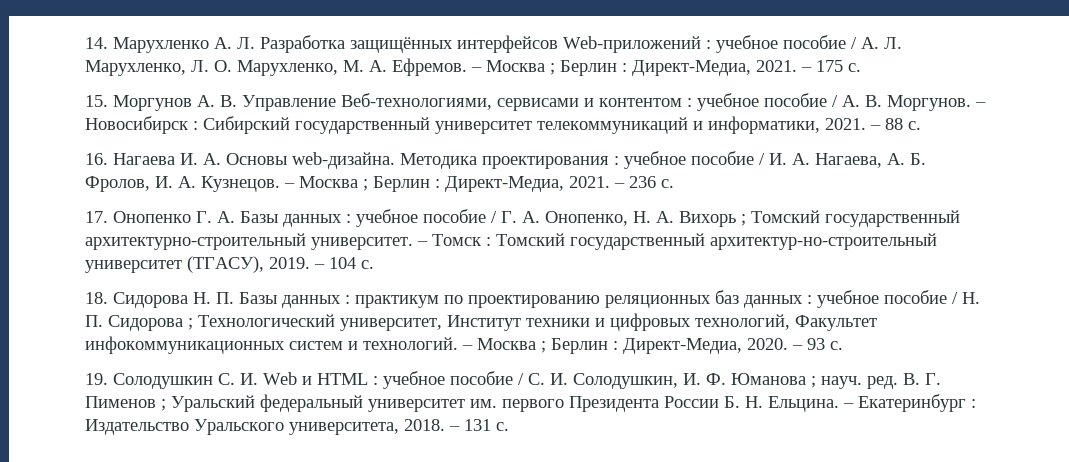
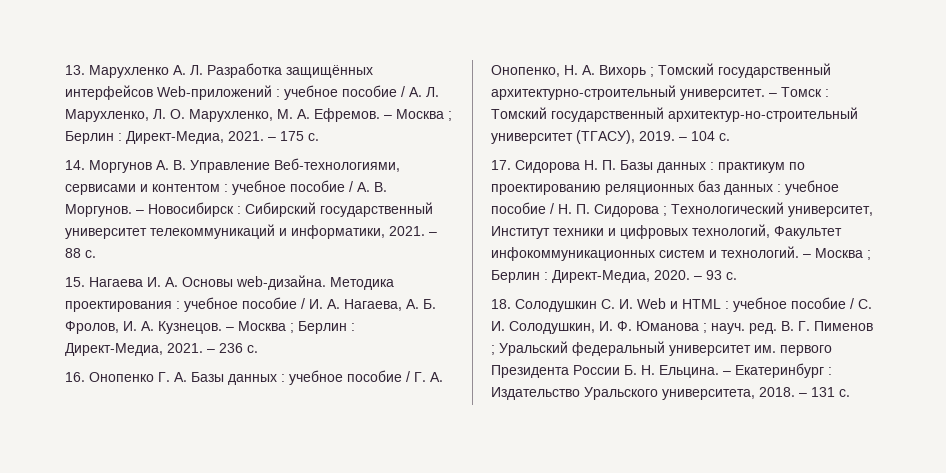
- 14. Марухленко А. Л. Разработка защищённых интерфейсов Web-приложений : учебное пособие / А. Л. Марухленко, Л. О. Марухленко, М. А. Ефремов.
+ 13. Марухленко А. Л. Разработка защищённых интерфейсов Web-приложений : учебное пособие / А. Л. Марухленко, Л. О. Марухленко, М. А. Ефремов.
- 15. Моргунов А. В. Управление Веб-технологиями, сервисами и контентом : учебное пособие / А. В. Моргунов.
+ 14. Моргунов А. В. Управление Веб-технологиями, сервисами и контентом : учебное пособие / А. В. Моргунов.
- 16. Нагаева И. А. Основы web-дизайна.
+ 15. Нагаева И. А. Основы web-дизайна.
- 17. Онопенко Г. А. Базы данных : учебное пособие / Г. А. Онопенко, Н. А. Вихорь ; Томский государственный архитектурно-строительный университет.
+ 16. Онопенко Г. А. Базы данных : учебное пособие / Г. А. Онопенко, Н. А. Вихорь ; Томский государственный архитектурно-строительный университет.
- 18. Сидорова Н. П. Базы данных : практикум по проектированию реляционных баз данных : учебное пособие / Н. П. Сидорова ; Технологический университет, Институт техники и цифровых технологий, Факультет инфокоммуникационных систем и технологий.
+ 17. Сидорова Н. П. Базы данных : практикум по проектированию реляционных баз данных : учебное пособие / Н. П. Сидорова ; Технологический университет, Институт техники и цифровых технологий, Факультет инфокоммуникационных систем и технологий.
- 19. Солодушкин С. И. Web и HTML : учебное пособие / С. И. Солодушкин, И. Ф. Юманова ; науч. ред.
+ 18. Солодушкин С. И. Web и HTML : учебное пособие / С. И. Солодушкин, И. Ф. Юманова ; науч. ред.

